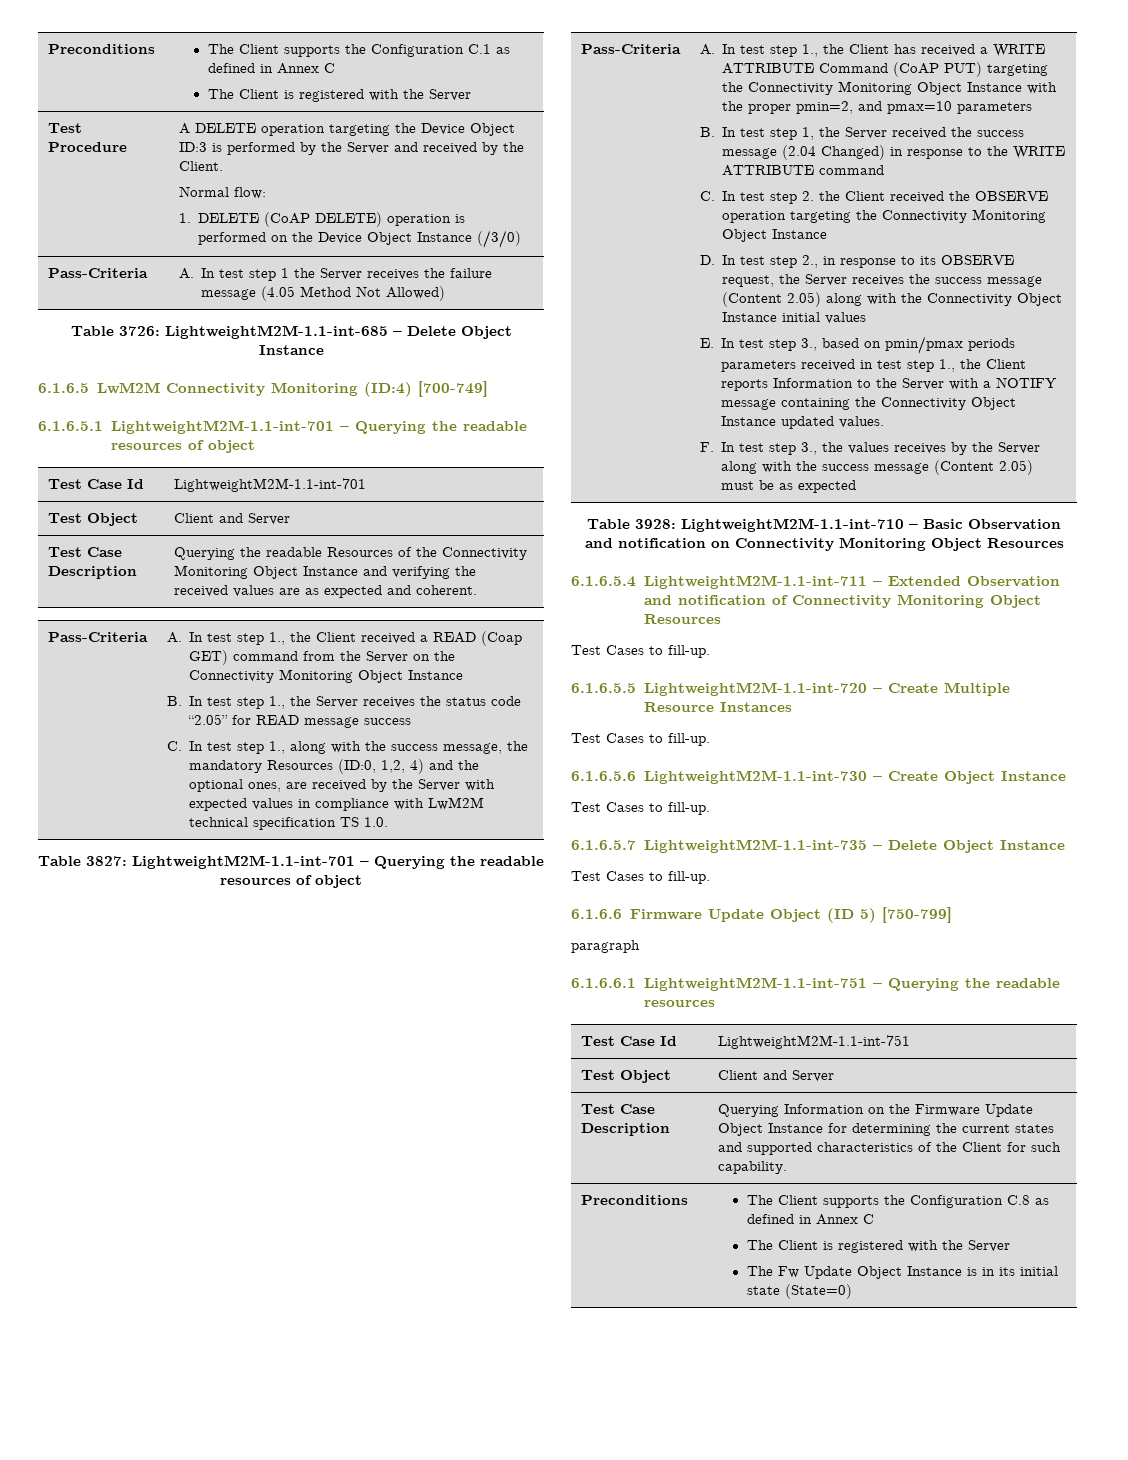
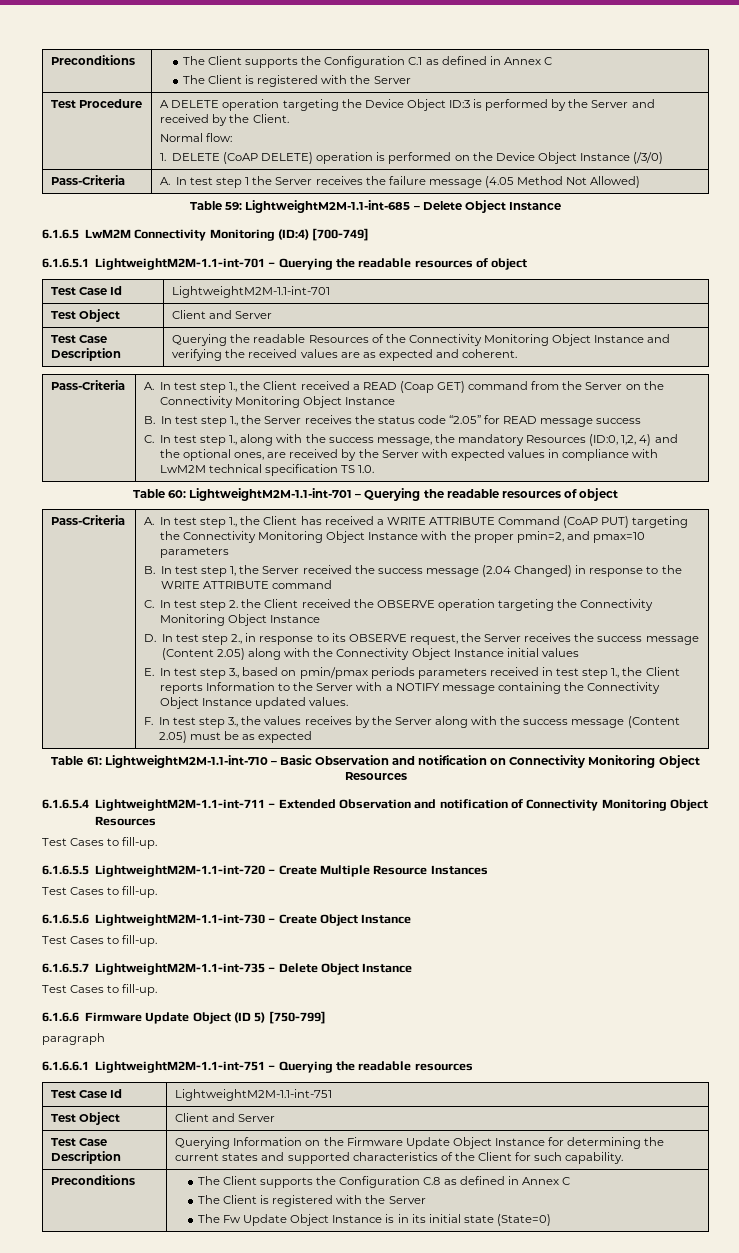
- Table 3726: LightweightM2M-1.1-int-685 – Delete Object Instance
+ Table 59: LightweightM2M-1.1-int-685 – Delete Object Instance
- Table 3827: LightweightM2M-1.1-int-701 – Querying the readable resources of object
+ Table 60: LightweightM2M-1.1-int-701 – Querying the readable resources of object
- Table 3928: LightweightM2M-1.1-int-710 – Basic Observation and notification on Connectivity Monitoring Object Resources
+ Table 61: LightweightM2M-1.1-int-710 – Basic Observation and notification on Connectivity Monitoring Object Resources

